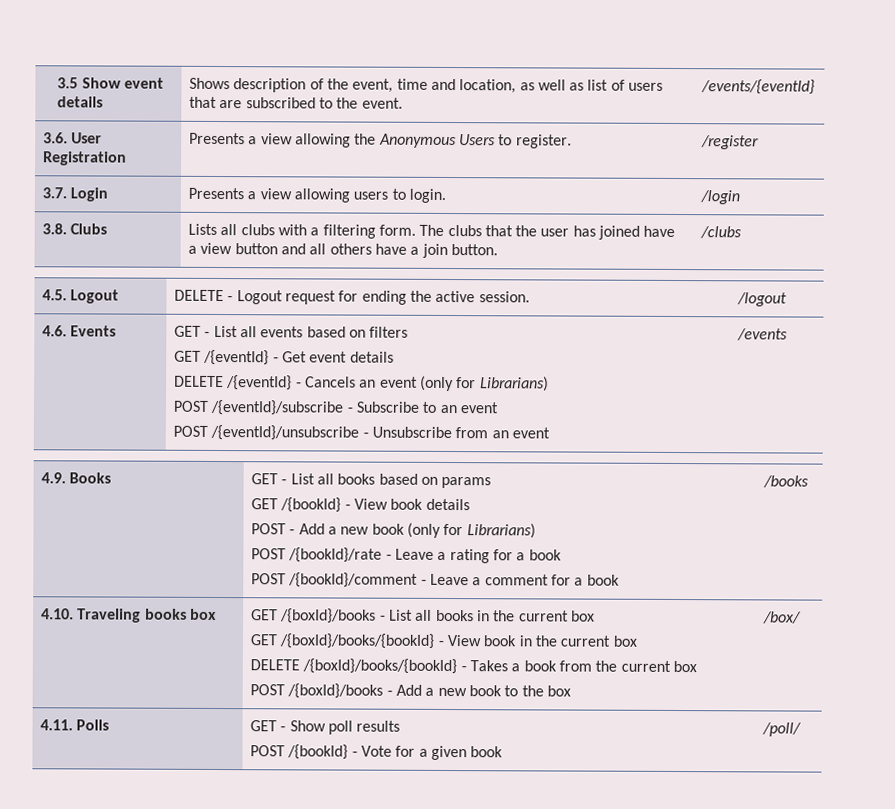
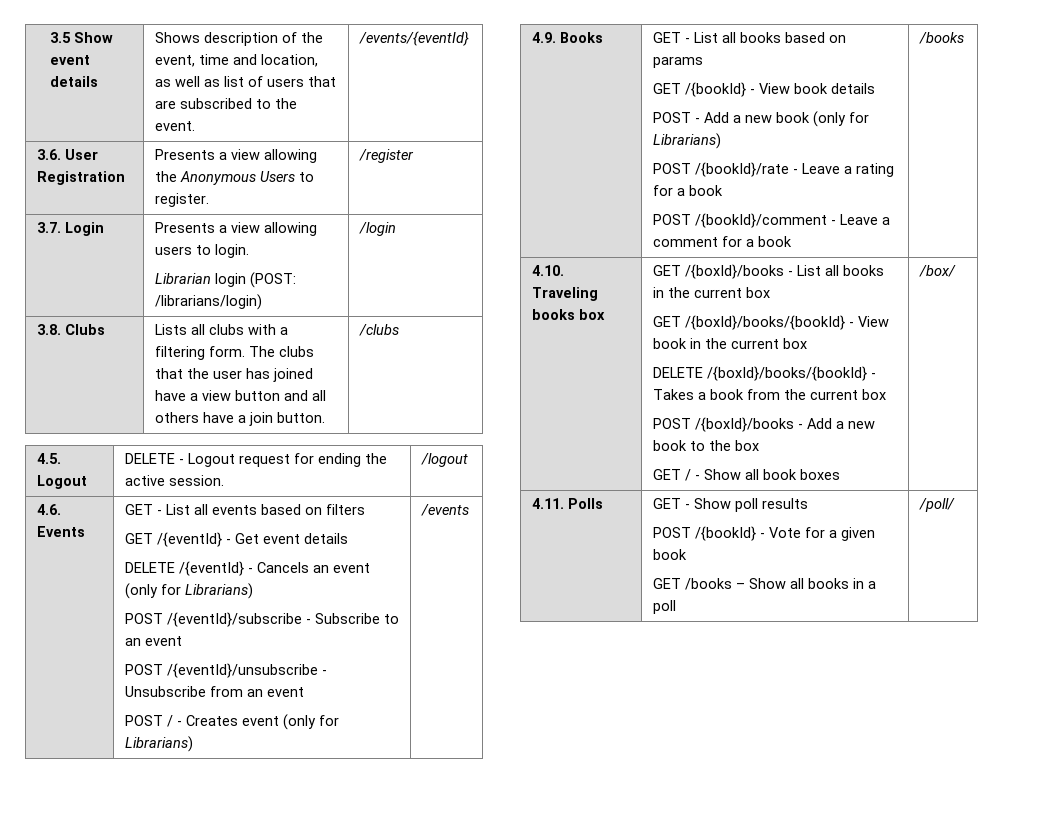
- 3.7. Login | Presents a view allowing users to login. | /login
+ 3.7. Login | Presents a view allowing users to login.
+ Librarian login (POST: /librarians/login) | /login
+ POST / - Creates event (only for Librarians)
+ GET / - Show all book boxes
  4.11. Polls | GET - Show poll results
- POST /{bookId} - Vote for a given book | /poll/
+ POST /{bookId} - Vote for a given book
+ GET /books – Show all books in a poll | /poll/

